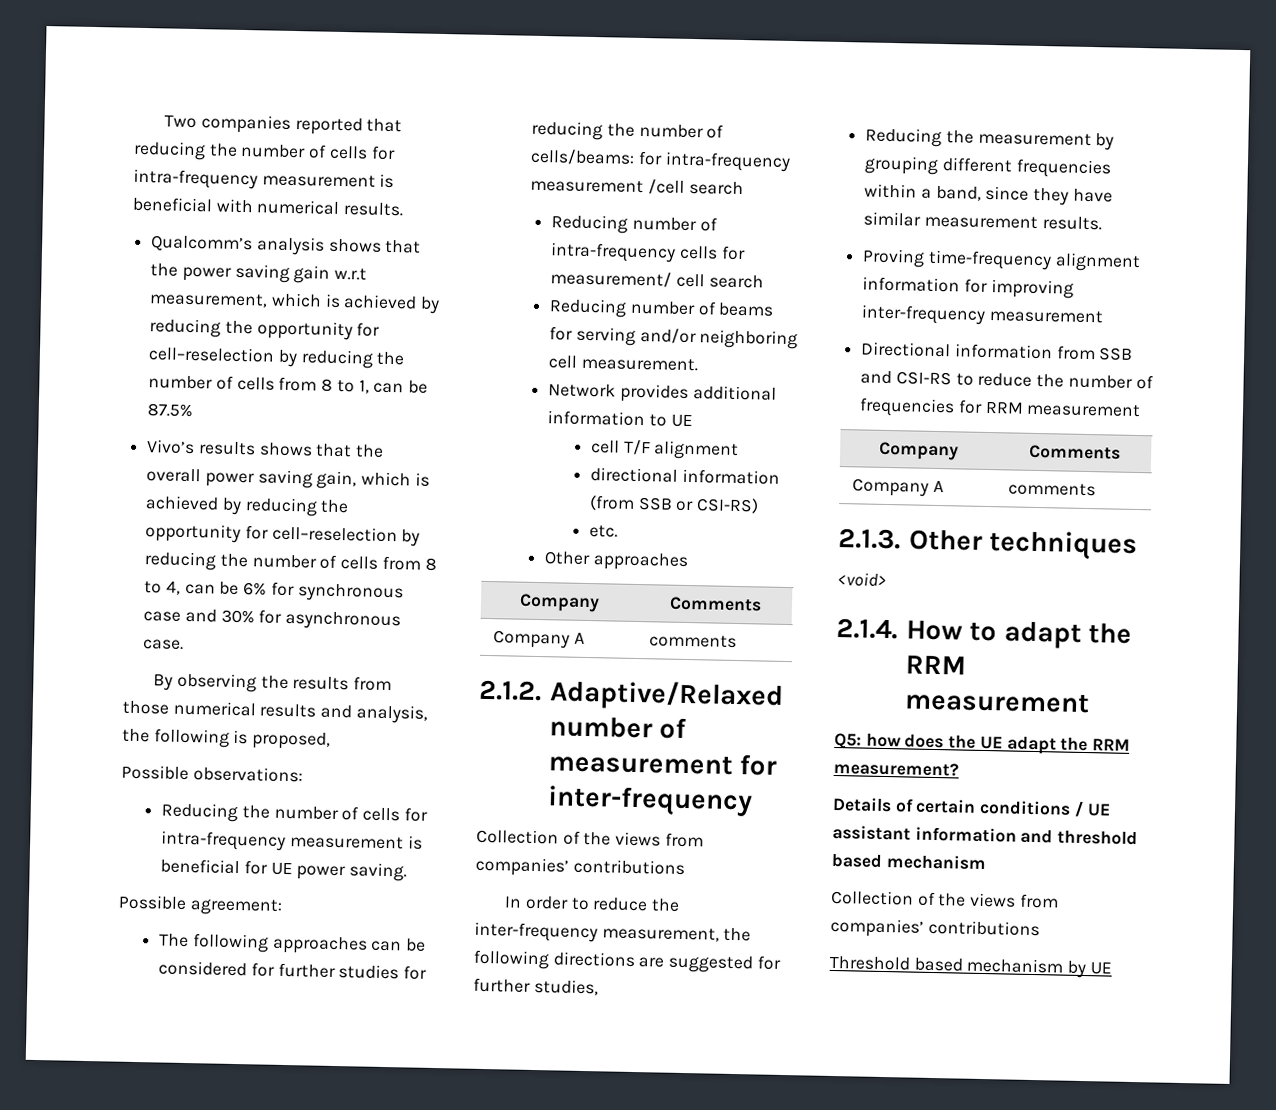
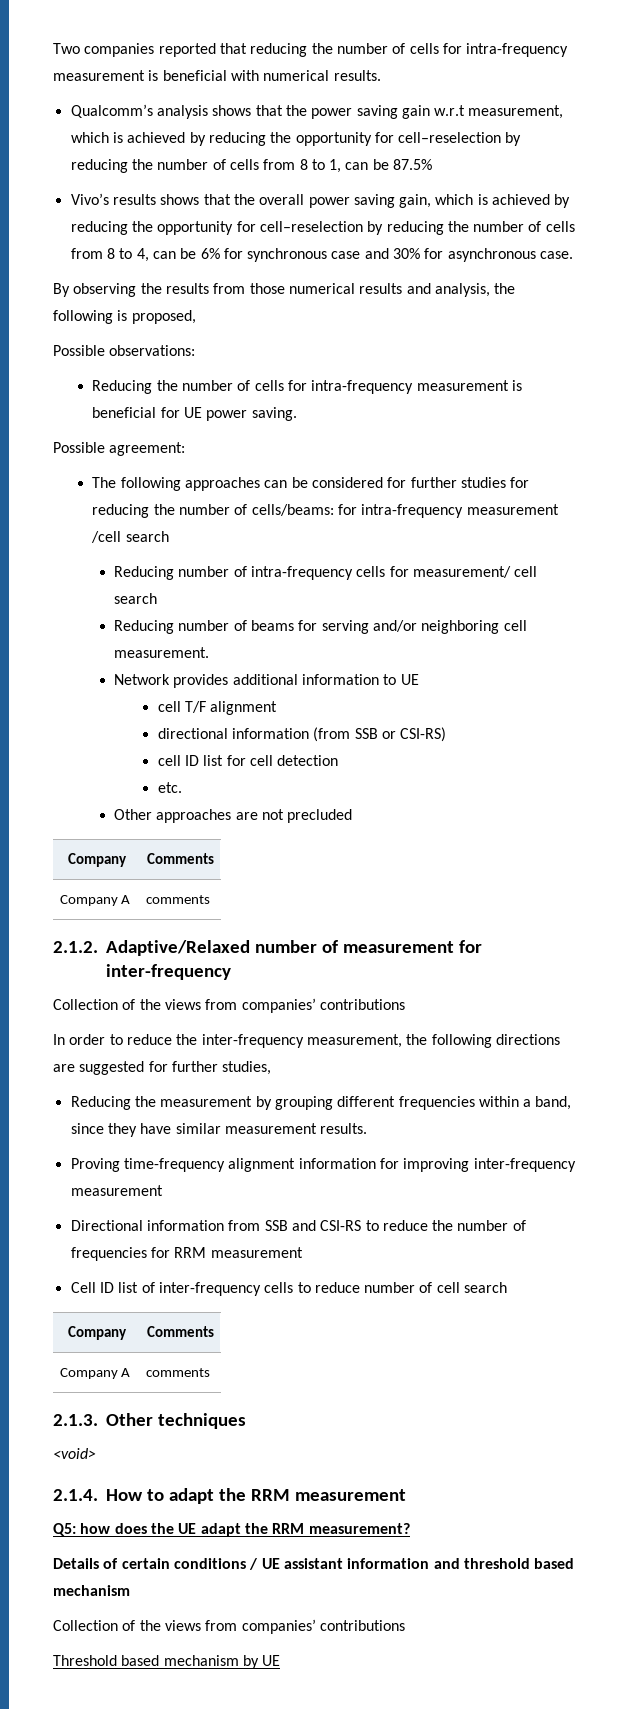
+ cell ID list for cell detection
- Other approaches
+ Other approaches are not precluded
+ Cell ID list of inter-frequency cells to reduce number of cell search

